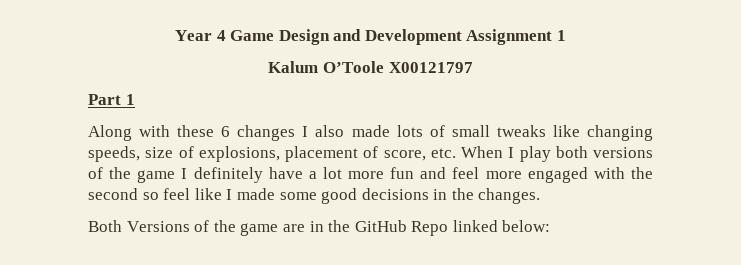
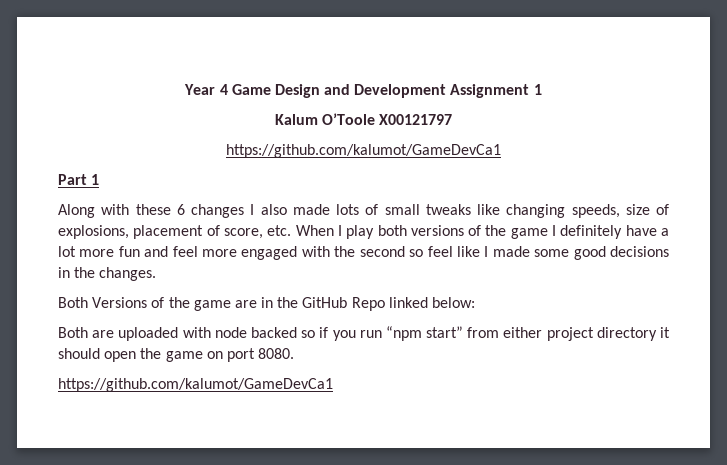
  Kalum O’Toole X00121797
+ https://github.com/kalumot/GameDevCa1
+ Both are uploaded with node backed so if you run “npm start” from either project directory it should open the game on port 8080.
+ https://github.com/kalumot/GameDevCa1

